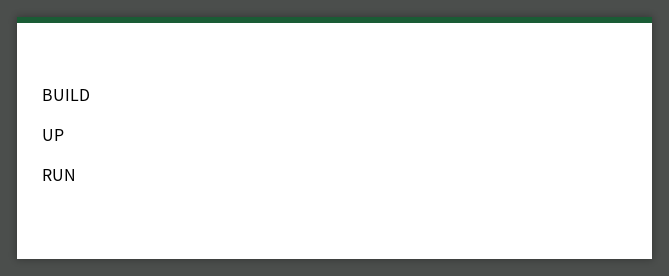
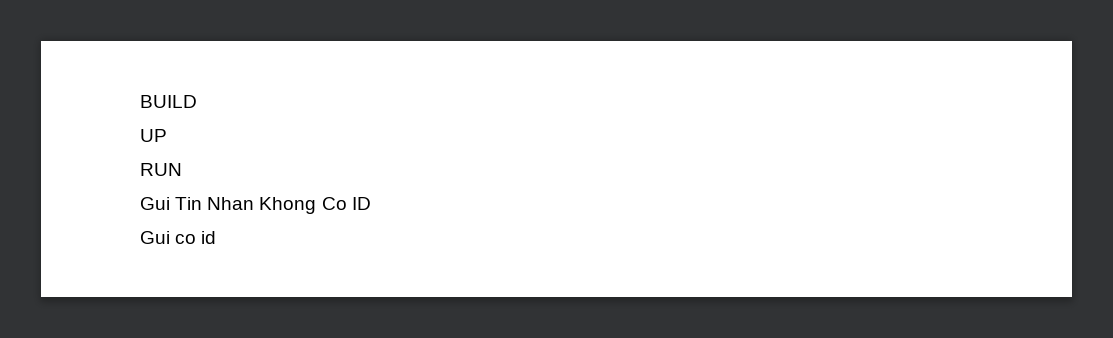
+ Gui Tin Nhan Khong Co ID
+ Gui co id

